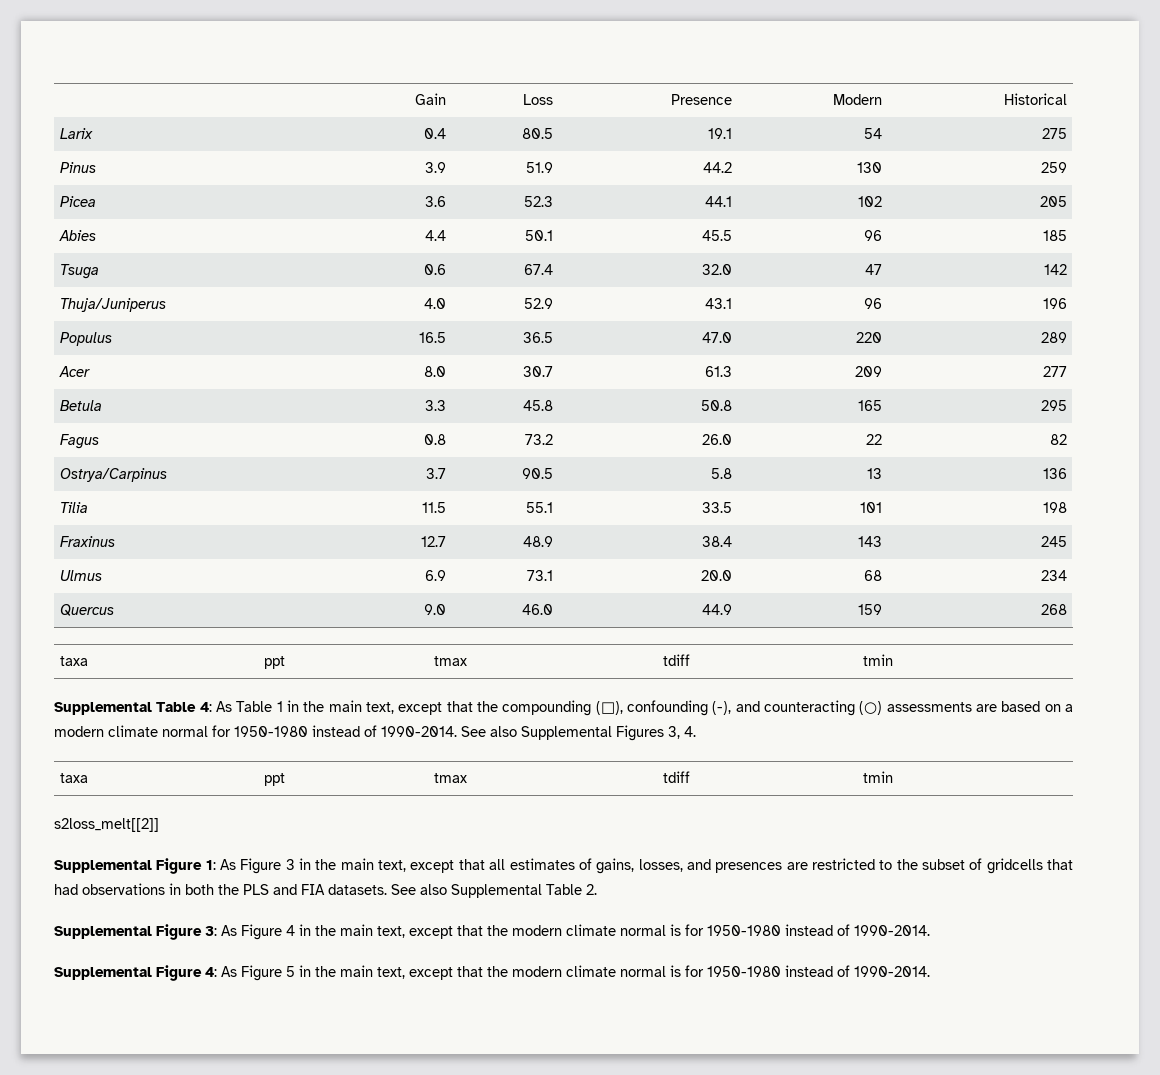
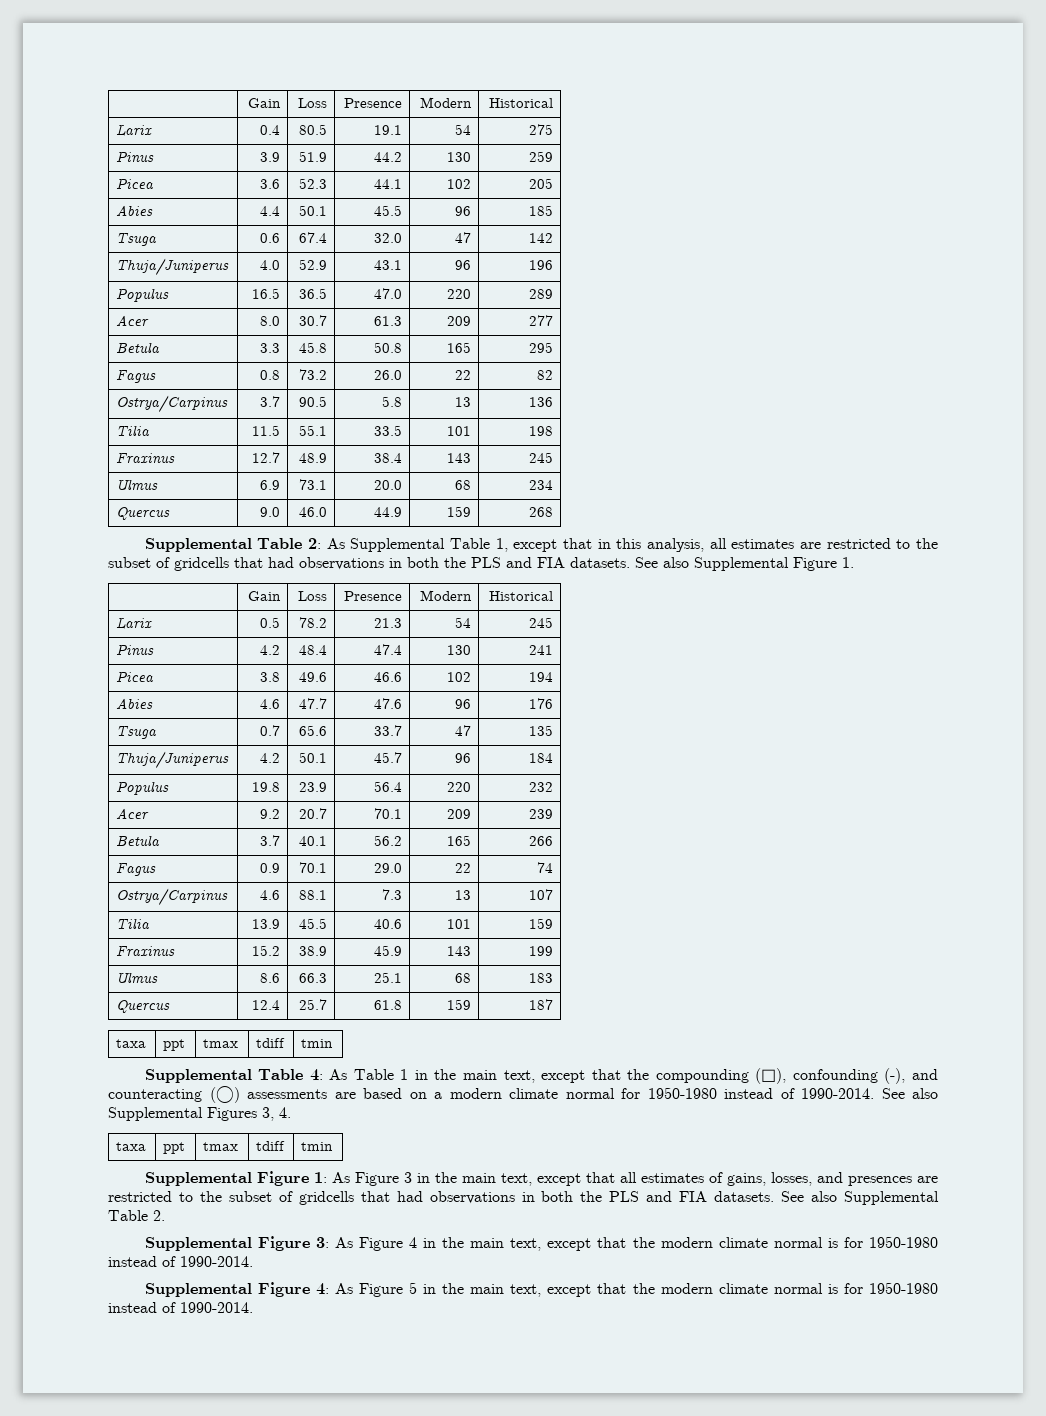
+ Supplemental Table 2: As Supplemental Table 1, except that in this analysis, all estimates are restricted to the subset of gridcells that had observations in both the PLS and FIA datasets. See also Supplemental Figure 1.
+ | Gain | Loss | Presence | Modern | Historical
+ Larix | 0.5 | 78.2 | 21.3 | 54 | 245
+ Pinus | 4.2 | 48.4 | 47.4 | 130 | 241
+ Picea | 3.8 | 49.6 | 46.6 | 102 | 194
+ Abies | 4.6 | 47.7 | 47.6 | 96 | 176
+ Tsuga | 0.7 | 65.6 | 33.7 | 47 | 135
+ Thuja/Juniperus | 4.2 | 50.1 | 45.7 | 96 | 184
+ Populus | 19.8 | 23.9 | 56.4 | 220 | 232
+ Acer | 9.2 | 20.7 | 70.1 | 209 | 239
+ Betula | 3.7 | 40.1 | 56.2 | 165 | 266
+ Fagus | 0.9 | 70.1 | 29.0 | 22 | 74
+ Ostrya/Carpinus | 4.6 | 88.1 | 7.3 | 13 | 107
+ Tilia | 13.9 | 45.5 | 40.6 | 101 | 159
+ Fraxinus | 15.2 | 38.9 | 45.9 | 143 | 199
+ Ulmus | 8.6 | 66.3 | 25.1 | 68 | 183
+ Quercus | 12.4 | 25.7 | 61.8 | 159 | 187
- s2loss_melt[[2]]

